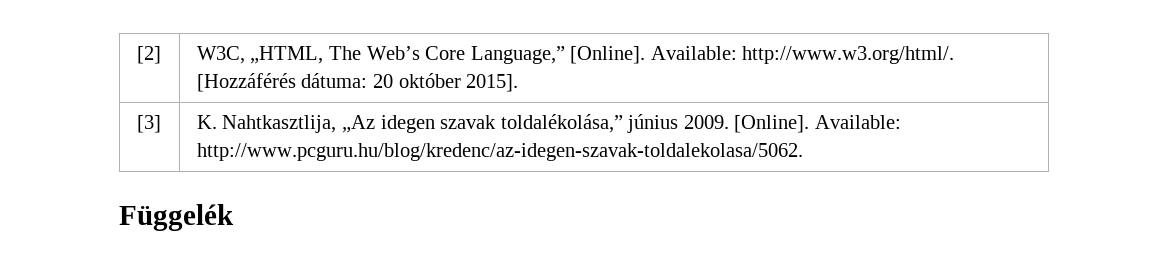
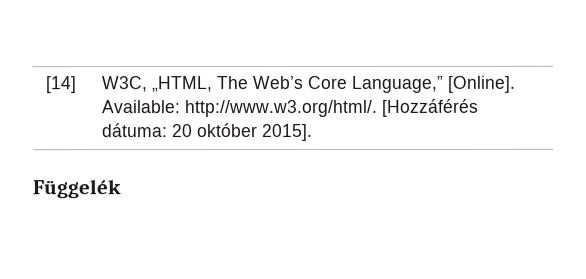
- [2] | W3C, „HTML, The Web’s Core Language,” [Online]. Available: http://www.w3.org/html/. [Hozzáférés dátuma: 20 október 2015].
+ [14] | W3C, „HTML, The Web’s Core Language,” [Online]. Available: http://www.w3.org/html/. [Hozzáférés dátuma: 20 október 2015].
- [3] | K. Nahtkasztlija, „Az idegen szavak toldalékolása,” június 2009. [Online]. Available: http://www.pcguru.hu/blog/kredenc/az-idegen-szavak-toldalekolasa/5062.

